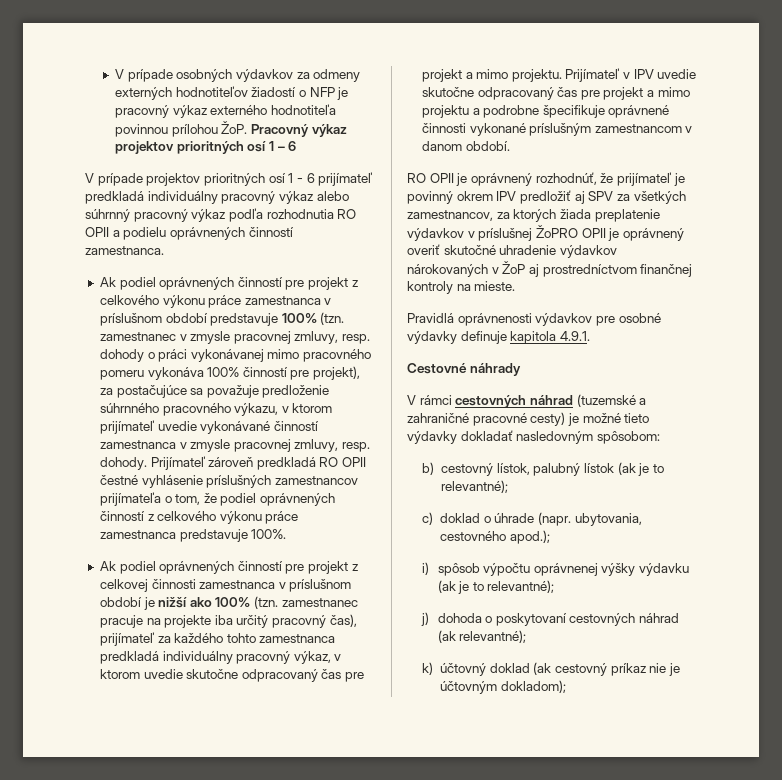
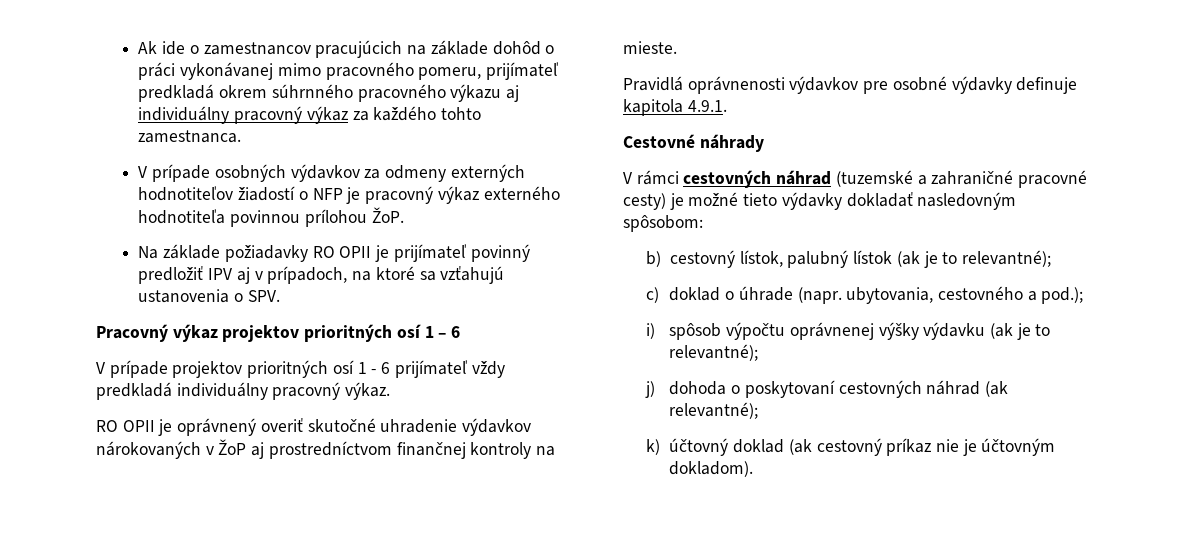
+ Ak ide o zamestnancov pracujúcich na základe dohôd o práci vykonávanej mimo pracovného pomeru, prijímateľ predkladá okrem súhrnného pracovného výkazu aj individuálny pracovný výkaz za každého tohto zamestnanca.
- V prípade osobných výdavkov za odmeny externých hodnotiteľov žiadostí o NFP je pracovný výkaz externého hodnotiteľa povinnou prílohou ŽoP. Pracovný výkaz projektov prioritných osí 1 – 6
+ V prípade osobných výdavkov za odmeny externých hodnotiteľov žiadostí o NFP je pracovný výkaz externého hodnotiteľa povinnou prílohou ŽoP.
+ Na základe požiadavky RO OPII je prijímateľ povinný predložiť IPV aj v prípadoch, na ktoré sa vzťahujú ustanovenia o SPV.
+ Pracovný výkaz projektov prioritných osí 1 – 6
- V prípade projektov prioritných osí 1 - 6 prijímateľ predkladá individuálny pracovný výkaz alebo súhrnný pracovný výkaz podľa rozhodnutia RO OPII a podielu oprávnených činností zamestnanca.
- Ak podiel oprávnených činností pre projekt z celkového výkonu práce zamestnanca v príslušnom období predstavuje 100% (tzn. zamestnanec v zmysle pracovnej zmluvy, resp. dohody o práci vykonávanej mimo pracovného pomeru vykonáva 100% činností pre projekt), za postačujúce sa považuje predloženie súhrnného pracovného výkazu, v ktorom prijímateľ uvedie vykonávané činností zamestnanca v zmysle pracovnej zmluvy, resp. dohody. Prijímateľ zároveň predkladá RO OPII čestné vyhlásenie príslušných zamestnancov prijímateľa o tom, že podiel oprávnených činností z celkového výkonu práce zamestnanca predstavuje 100%.
- Ak podiel oprávnených činností pre projekt z celkovej činnosti zamestnanca v príslušnom období je nižší ako 100% (tzn. zamestnanec pracuje na projekte iba určitý pracovný čas), prijímateľ za každého tohto zamestnanca predkladá individuálny pracovný výkaz, v ktorom uvedie skutočne odpracovaný čas pre projekt a mimo projektu. Prijímateľ v IPV uvedie skutočne odpracovaný čas pre projekt a mimo projektu a podrobne špecifikuje oprávnené činnosti vykonané príslušným zamestnancom v danom období.
- RO OPII je oprávnený rozhodnúť, že prijímateľ je povinný okrem IPV predložiť aj SPV za všetkých zamestnancov, za ktorých žiada preplatenie výdavkov v príslušnej ŽoPRO OPII je oprávnený overiť skutočné uhradenie výdavkov nárokovaných v ŽoP aj prostredníctvom finančnej kontroly na mieste.
+ V prípade projektov prioritných osí 1 - 6 prijímateľ vždy predkladá individuálny pracovný výkaz.
+ RO OPII je oprávnený overiť skutočné uhradenie výdavkov nárokovaných v ŽoP aj prostredníctvom finančnej kontroly na mieste.
- c) doklad o úhrade (napr. ubytovania, cestovného apod.);
+ c) doklad o úhrade (napr. ubytovania, cestovného a pod.);
- k) účtovný doklad (ak cestovný príkaz nie je účtovným dokladom);
+ k) účtovný doklad (ak cestovný príkaz nie je účtovným dokladom).

